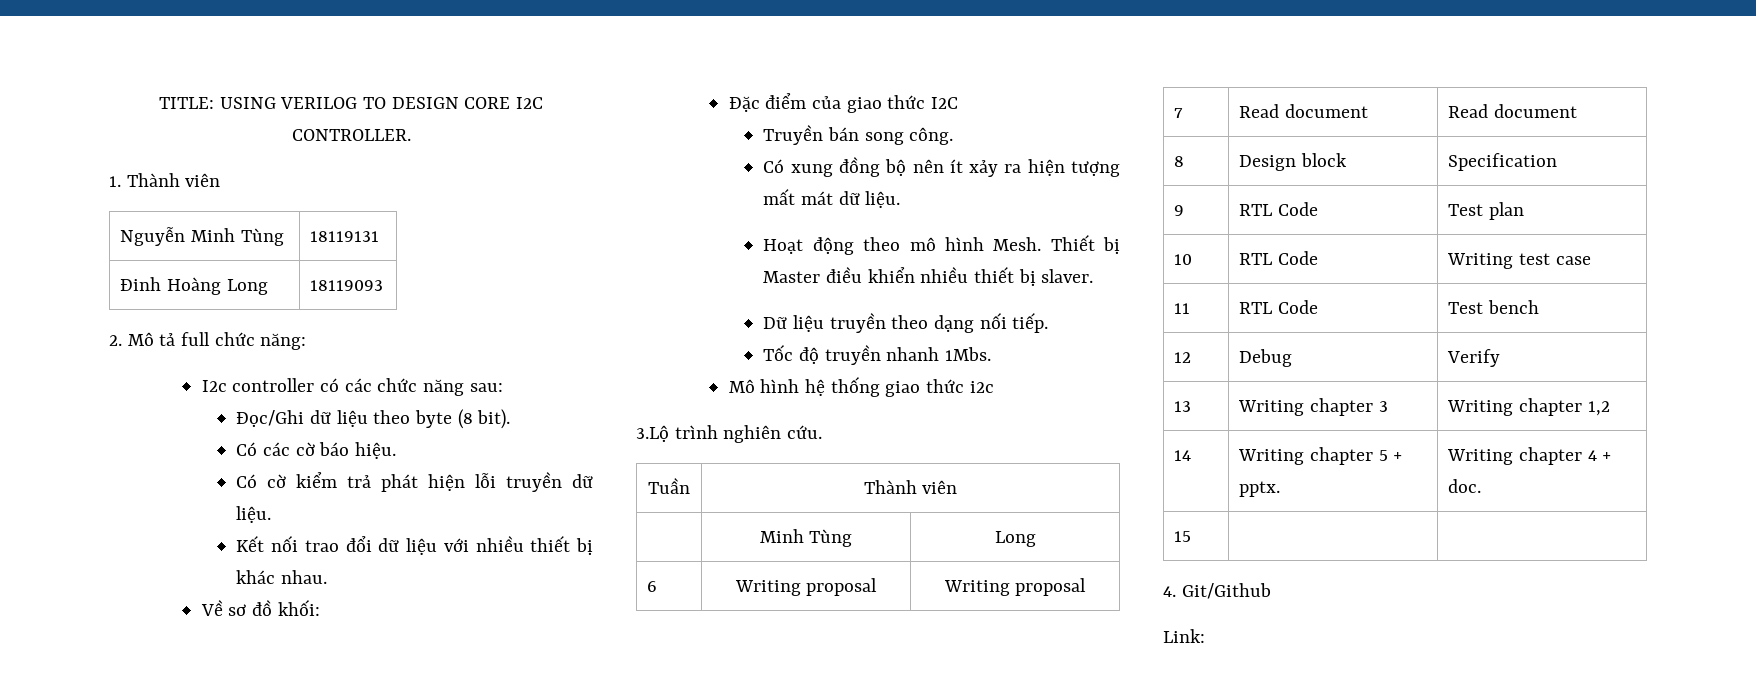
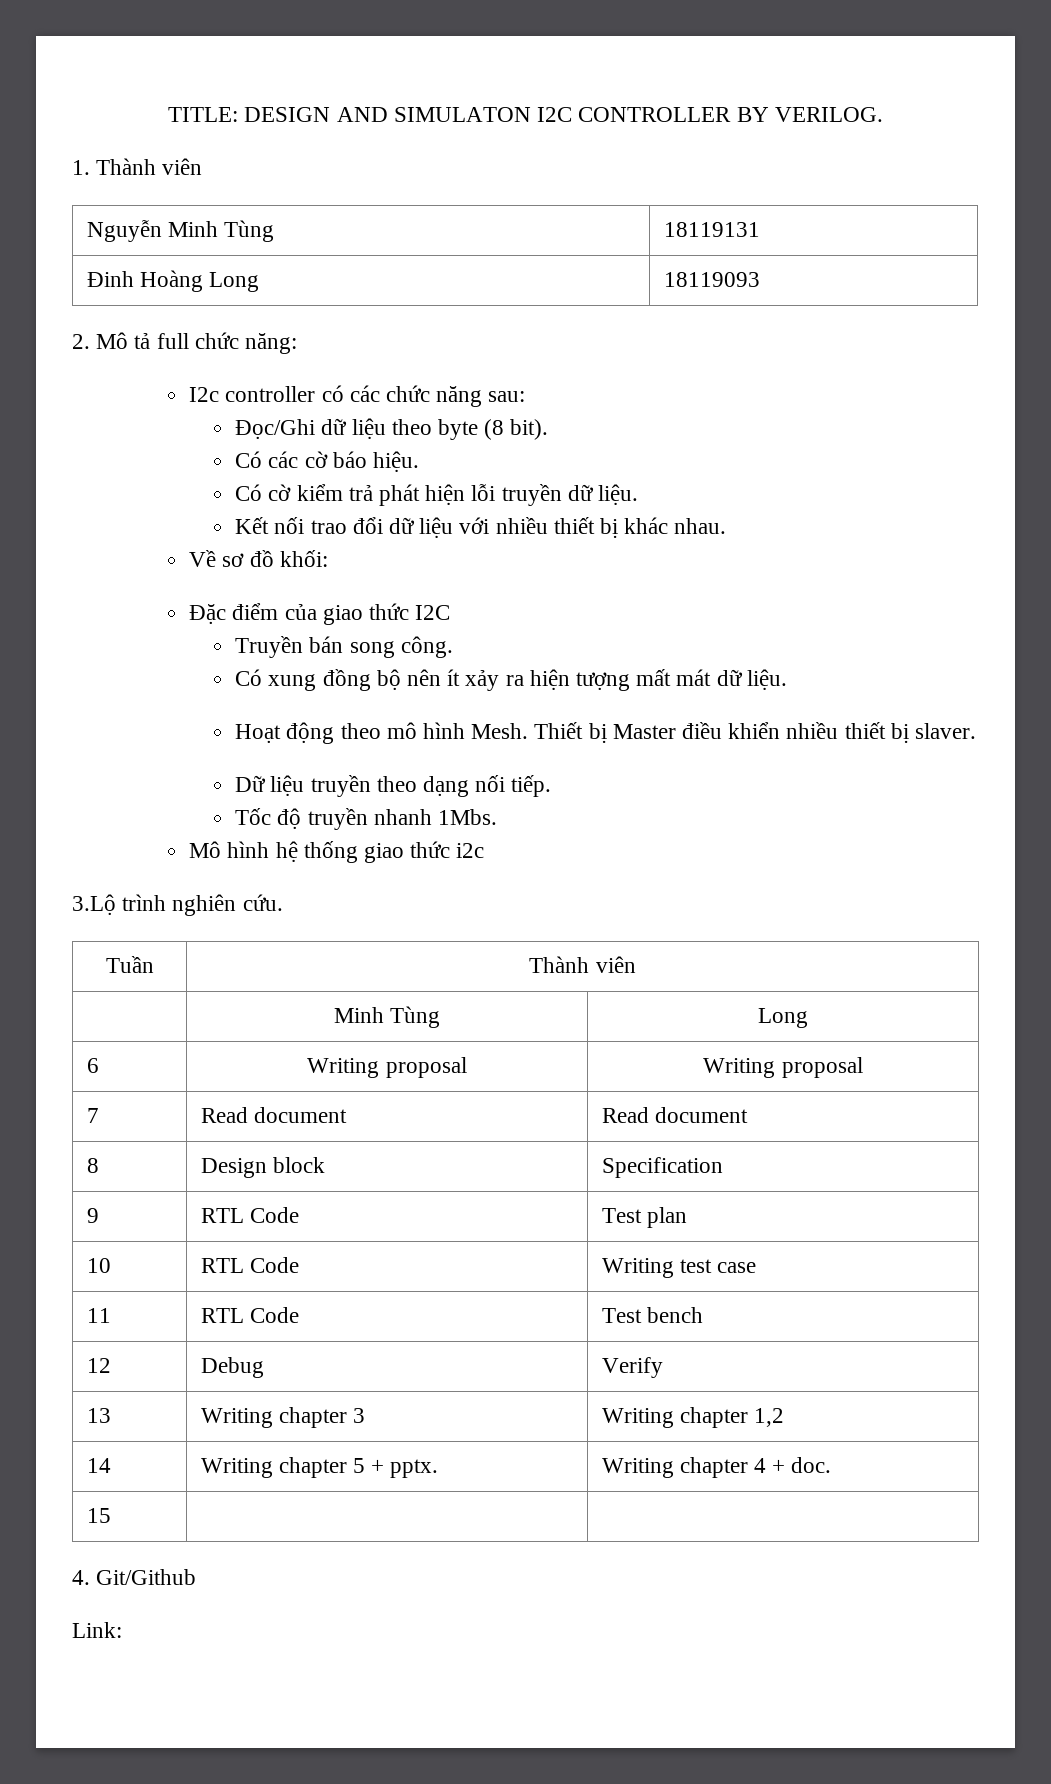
- TITLE: USING VERILOG TO DESIGN CORE I2C CONTROLLER.
+ TITLE: DESIGN AND SIMULATON I2C CONTROLLER BY VERILOG.

